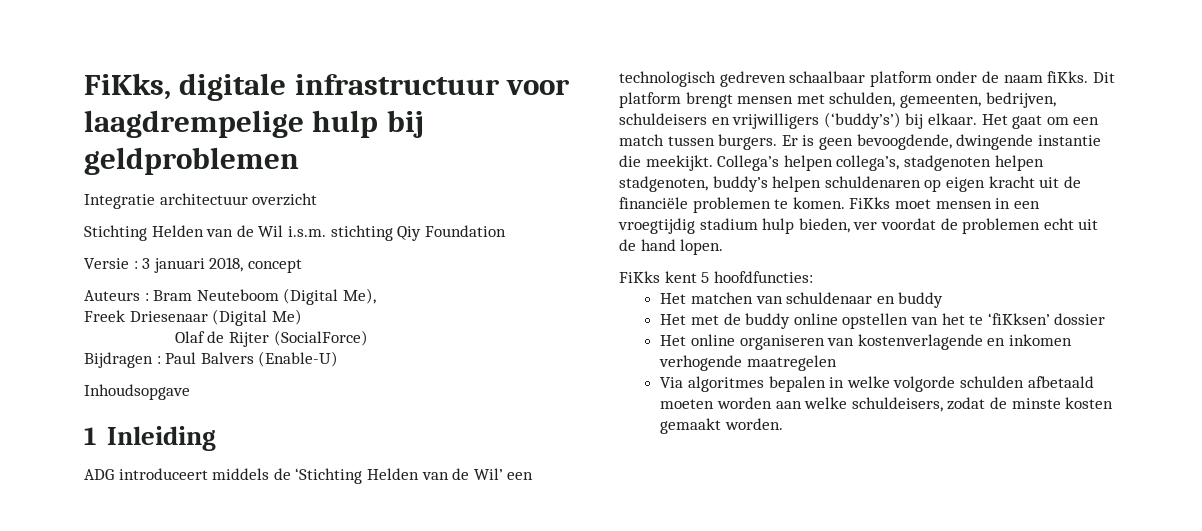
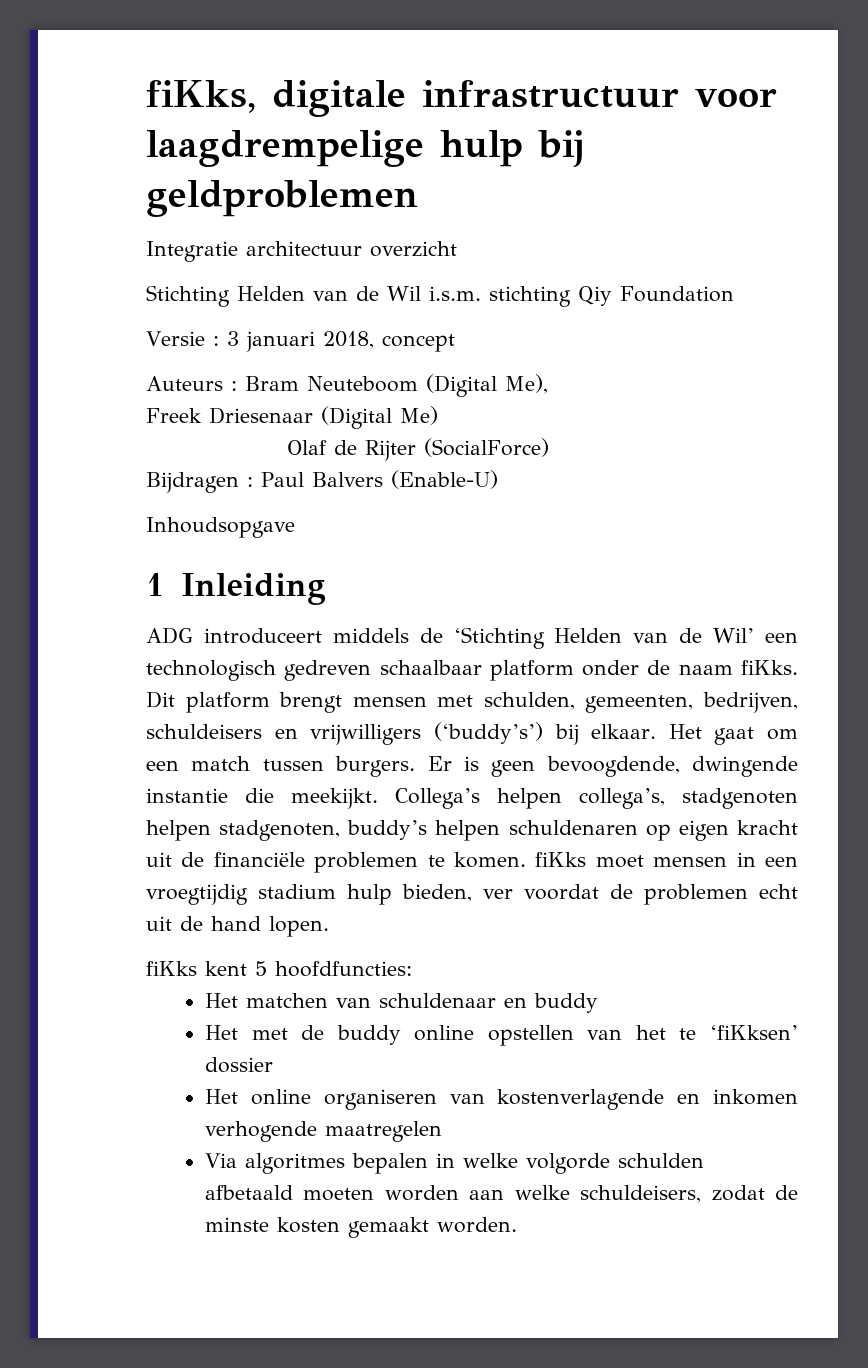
- FiKks, digitale infrastructuur voor laagdrempelige hulp bij geldproblemen
+ fiKks, digitale infrastructuur voor laagdrempelige hulp bij geldproblemen
- Collega’s helpen collega’s, stadgenoten helpen stadgenoten, buddy’s helpen schuldenaren op eigen kracht uit de financiële problemen te komen. FiKks moet mensen in een vroegtijdig stadium hulp bieden, ver voordat de problemen echt uit de hand lopen.
+ Collega’s helpen collega’s, stadgenoten helpen stadgenoten, buddy’s helpen schuldenaren op eigen kracht uit de financiële problemen te komen. fiKks moet mensen in een vroegtijdig stadium hulp bieden, ver voordat de problemen echt uit de hand lopen.
- FiKks kent 5 hoofdfuncties:
+ fiKks kent 5 hoofdfuncties:

